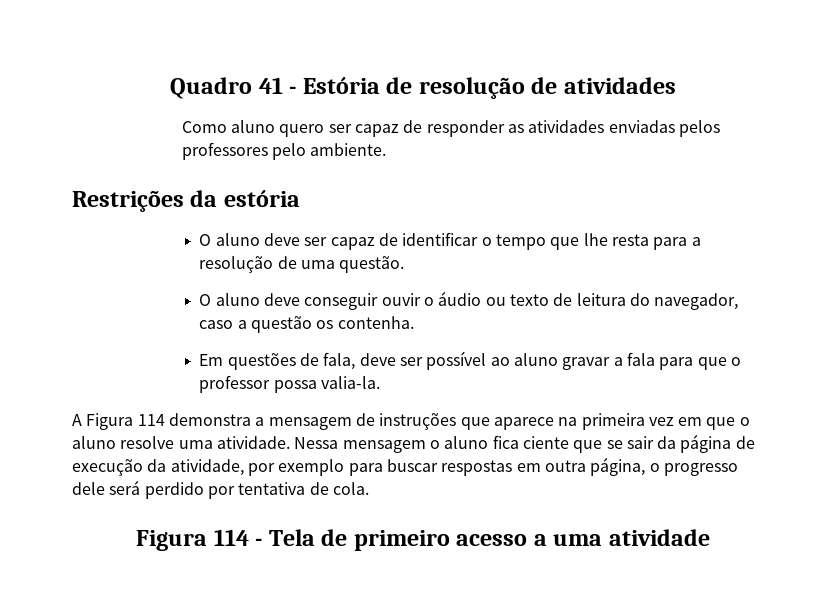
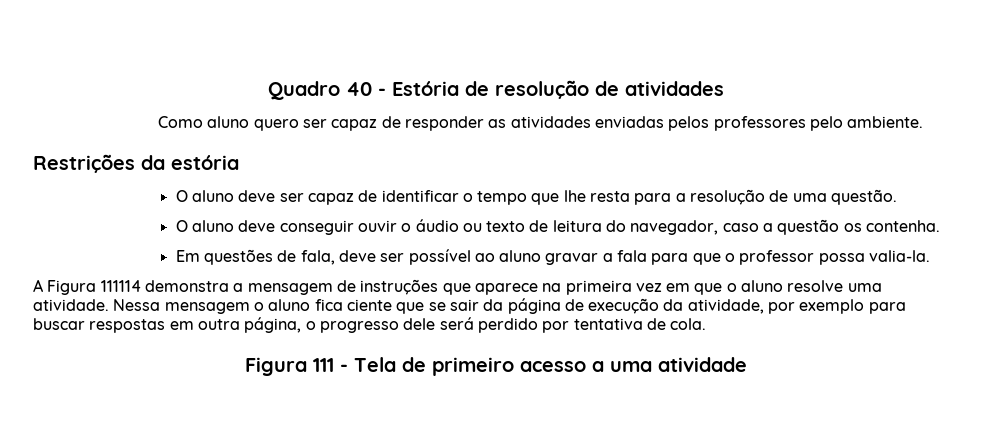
- Quadro 41 - Estória de resolução de atividades
+ Quadro 40 - Estória de resolução de atividades
- A Figura 114 demonstra a mensagem de instruções que aparece na primeira vez em que o aluno resolve uma atividade.
+ A Figura 111114 demonstra a mensagem de instruções que aparece na primeira vez em que o aluno resolve uma atividade.
- Figura 114 - Tela de primeiro acesso a uma atividade
+ Figura 111 - Tela de primeiro acesso a uma atividade

